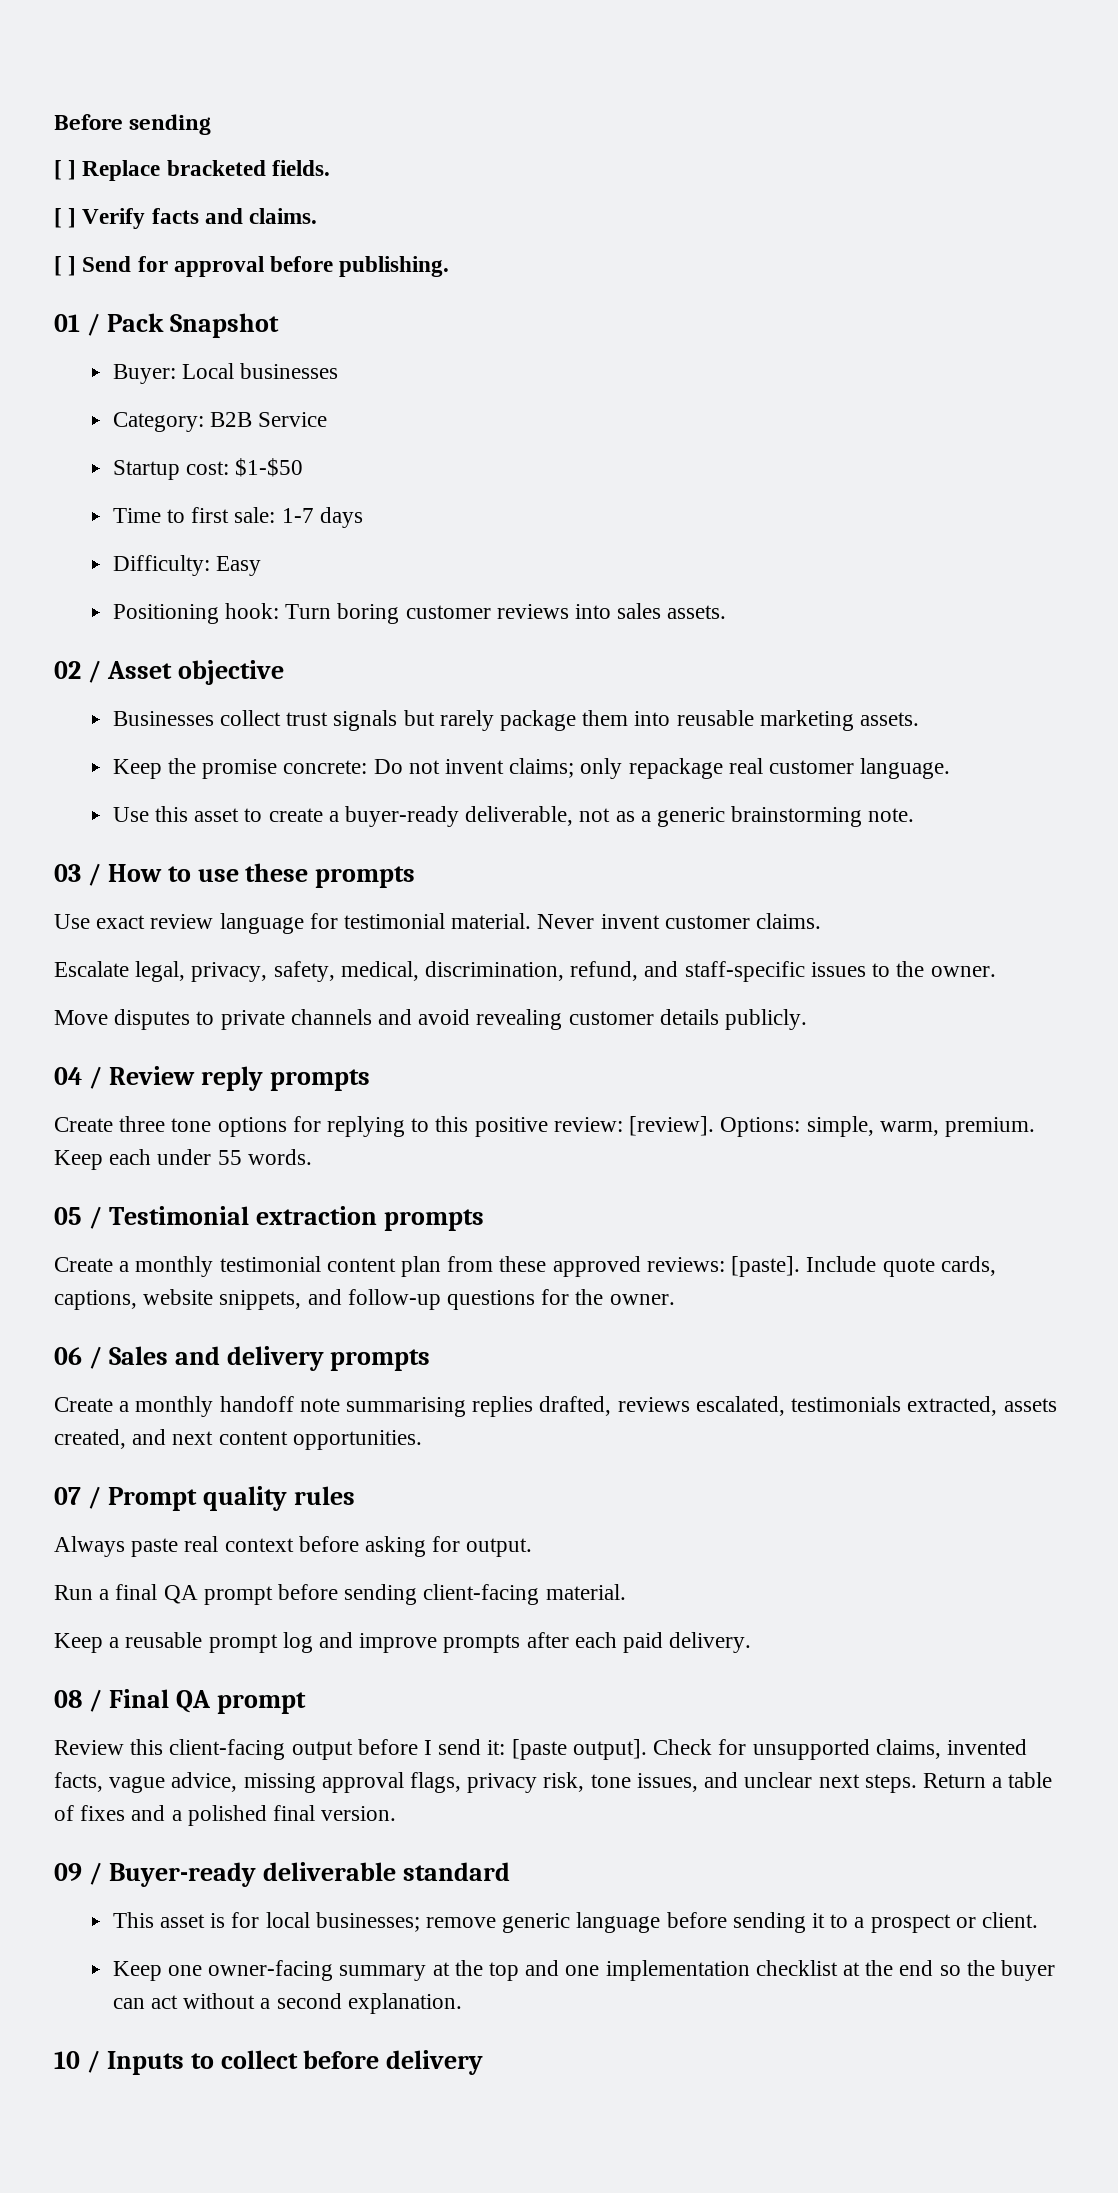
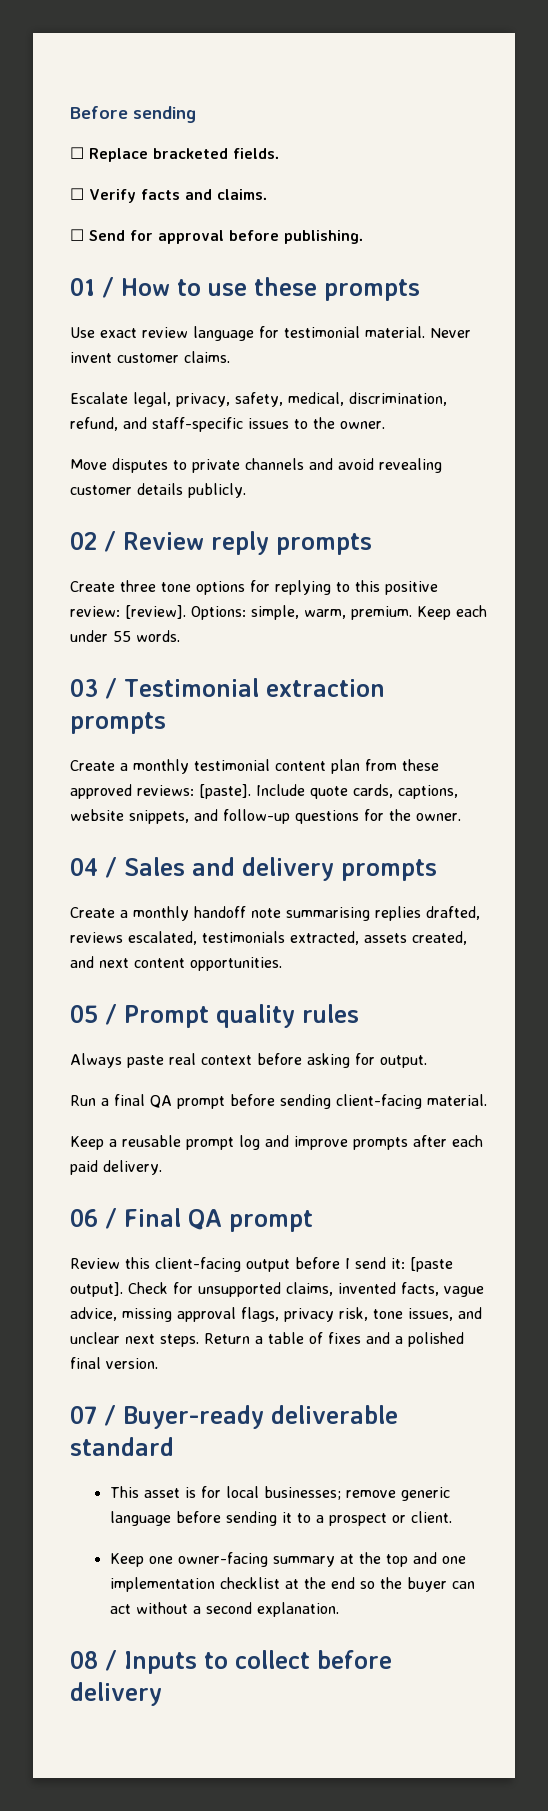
- [ ] Replace bracketed fields.
+ ☐ Replace bracketed fields.
- [ ] Verify facts and claims.
+ ☐ Verify facts and claims.
- [ ] Send for approval before publishing.
+ ☐ Send for approval before publishing.
- 01 / Pack Snapshot
- Buyer: Local businesses
- Category: B2B Service
- Startup cost: $1-$50
- Time to first sale: 1-7 days
- Difficulty: Easy
- Positioning hook: Turn boring customer reviews into sales assets.
- 02 / Asset objective
- Businesses collect trust signals but rarely package them into reusable marketing assets.
- Keep the promise concrete: Do not invent claims; only repackage real customer language.
- Use this asset to create a buyer-ready deliverable, not as a generic brainstorming note.
- 03 / How to use these prompts
+ 01 / How to use these prompts
- 04 / Review reply prompts
+ 02 / Review reply prompts
- 05 / Testimonial extraction prompts
+ 03 / Testimonial extraction prompts
- 06 / Sales and delivery prompts
+ 04 / Sales and delivery prompts
- 07 / Prompt quality rules
+ 05 / Prompt quality rules
- 08 / Final QA prompt
+ 06 / Final QA prompt
- 09 / Buyer-ready deliverable standard
+ 07 / Buyer-ready deliverable standard
- 10 / Inputs to collect before delivery
+ 08 / Inputs to collect before delivery

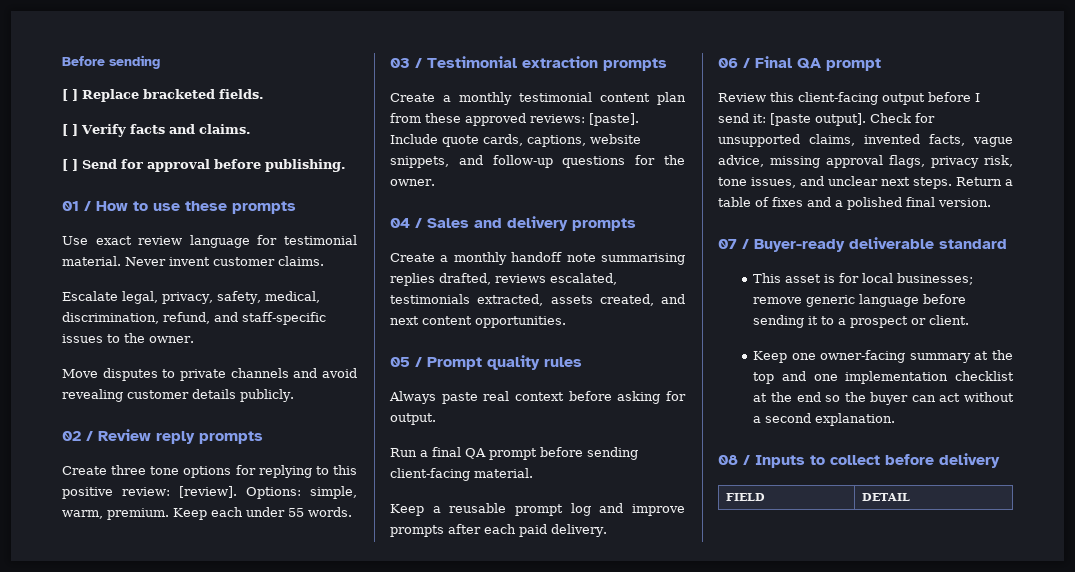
- ☐ Replace bracketed fields.
+ [ ] Replace bracketed fields.
- ☐ Verify facts and claims.
+ [ ] Verify facts and claims.
- ☐ Send for approval before publishing.
+ [ ] Send for approval before publishing.
+ FIELD | DETAIL

